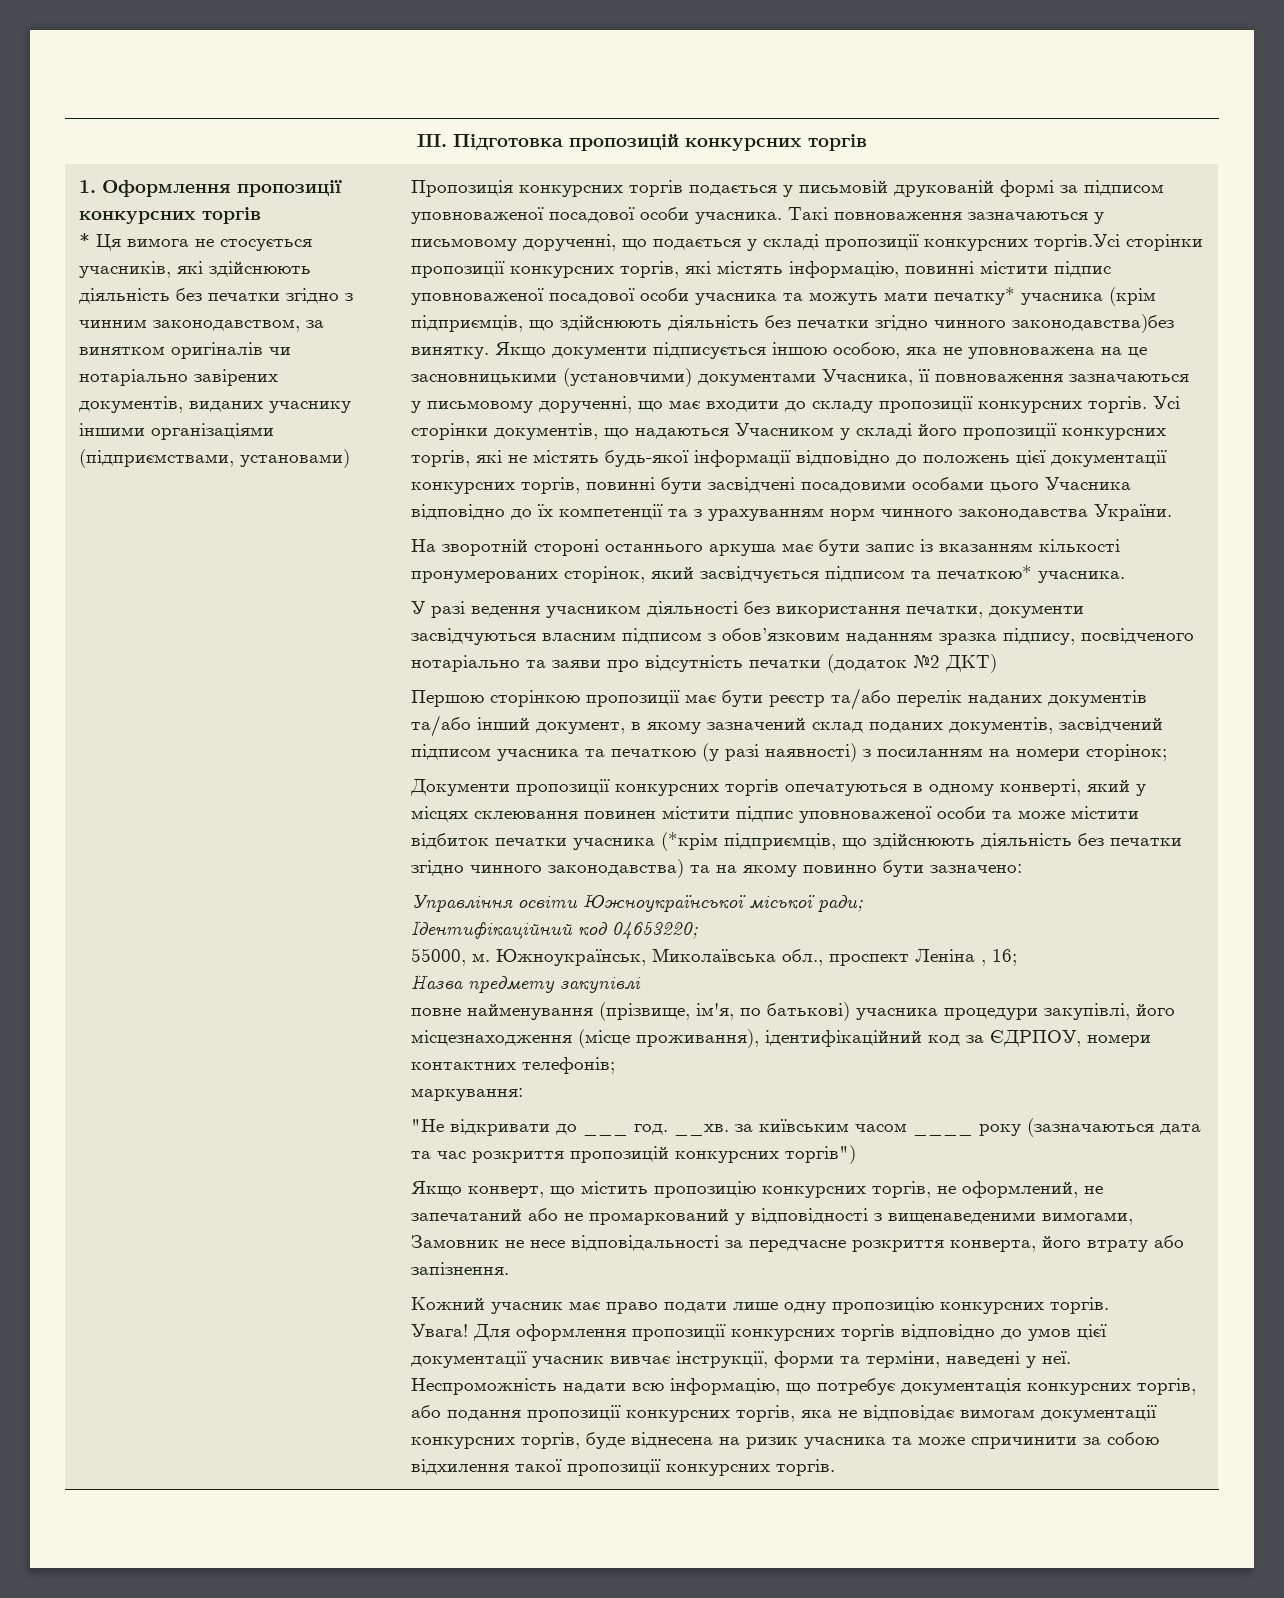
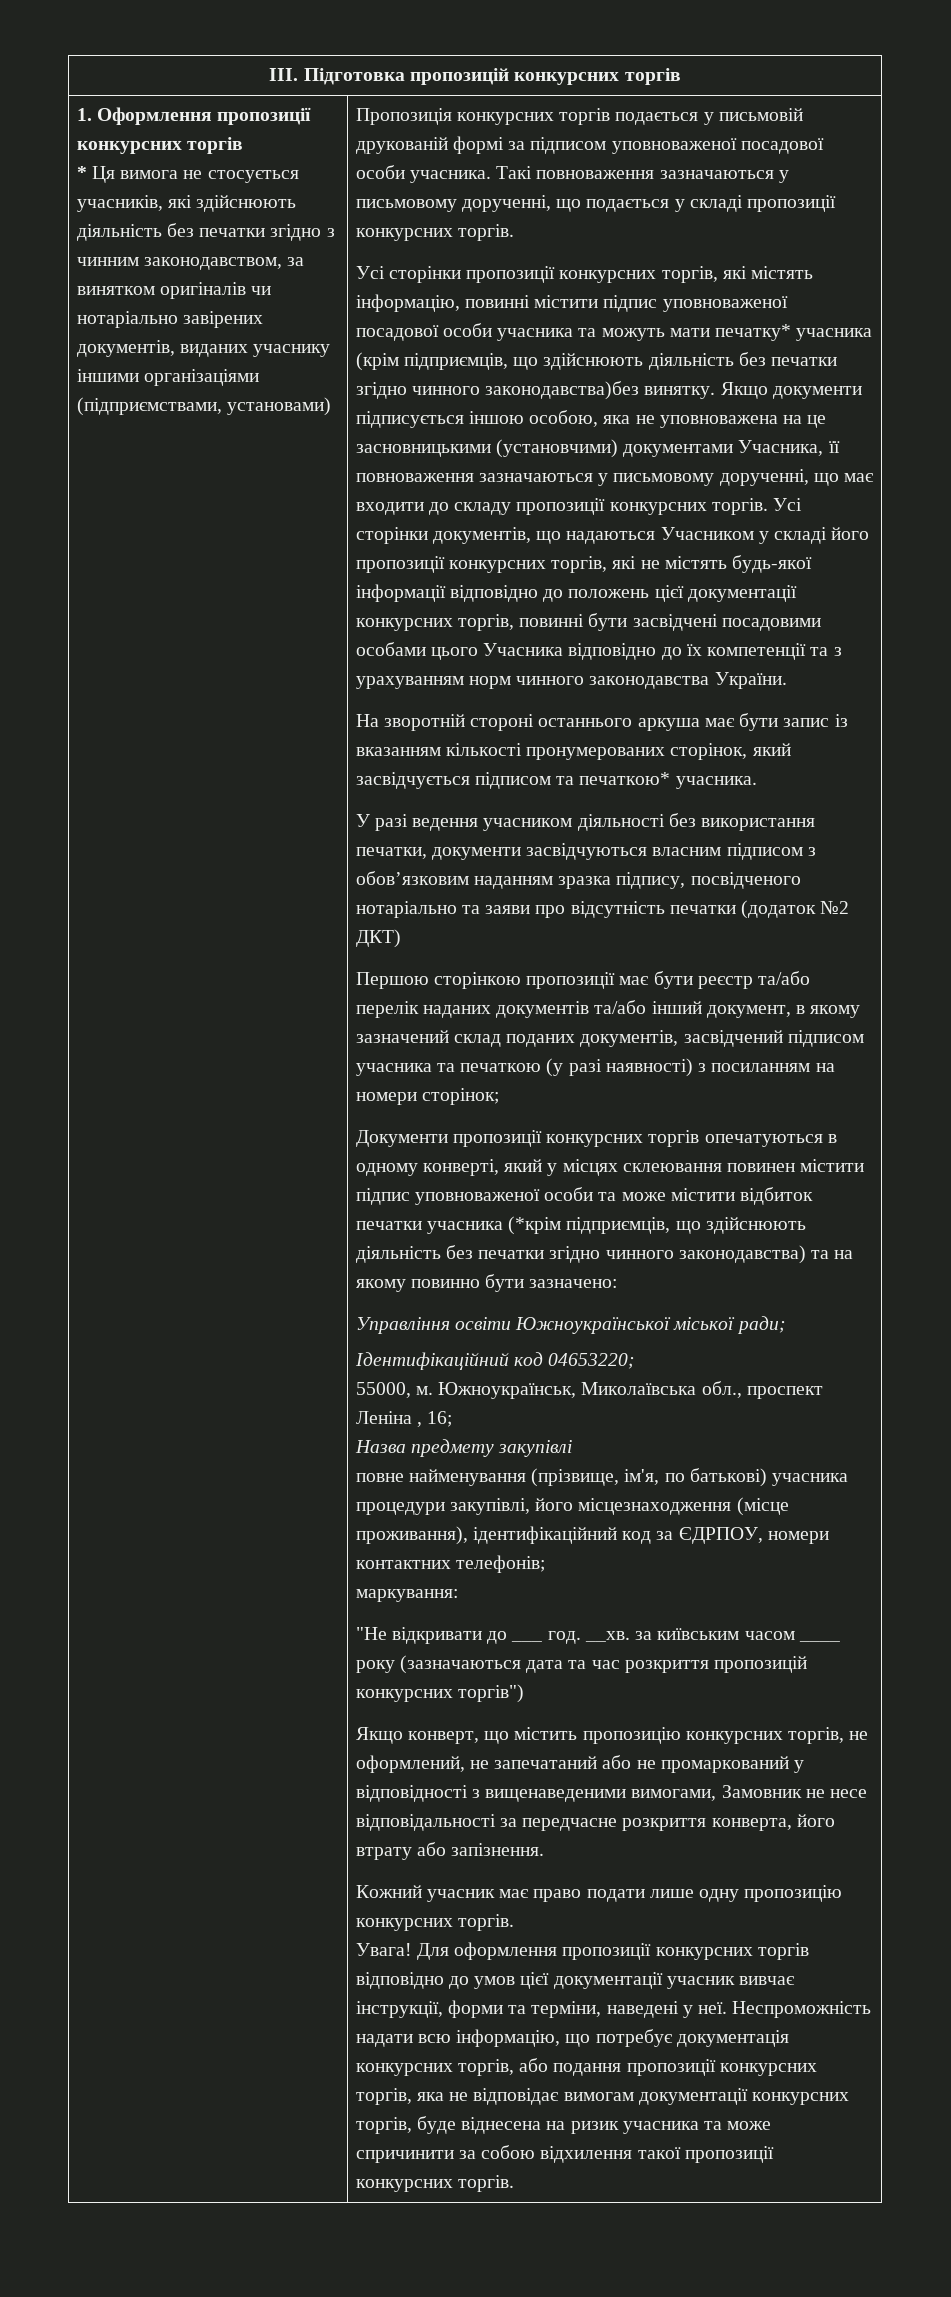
- Такі повноваження зазначаються у письмовому дорученні, що подається у складі пропозиції конкурсних торгів.Усі сторінки пропозиції конкурсних торгів, які містять інформацію, повинні містити підпис уповноваженої посадової особи учасника та можуть мати печатку* учасника (крім підприємців, що здійснюють діяльність без печатки згідно чинного законодавства)без винятку.
+ Такі повноваження зазначаються у письмовому дорученні, що подається у складі пропозиції конкурсних торгів.
+ Усі сторінки пропозиції конкурсних торгів, які містять інформацію, повинні містити підпис уповноваженої посадової особи учасника та можуть мати печатку* учасника (крім підприємців, що здійснюють діяльність без печатки згідно чинного законодавства)без винятку.

